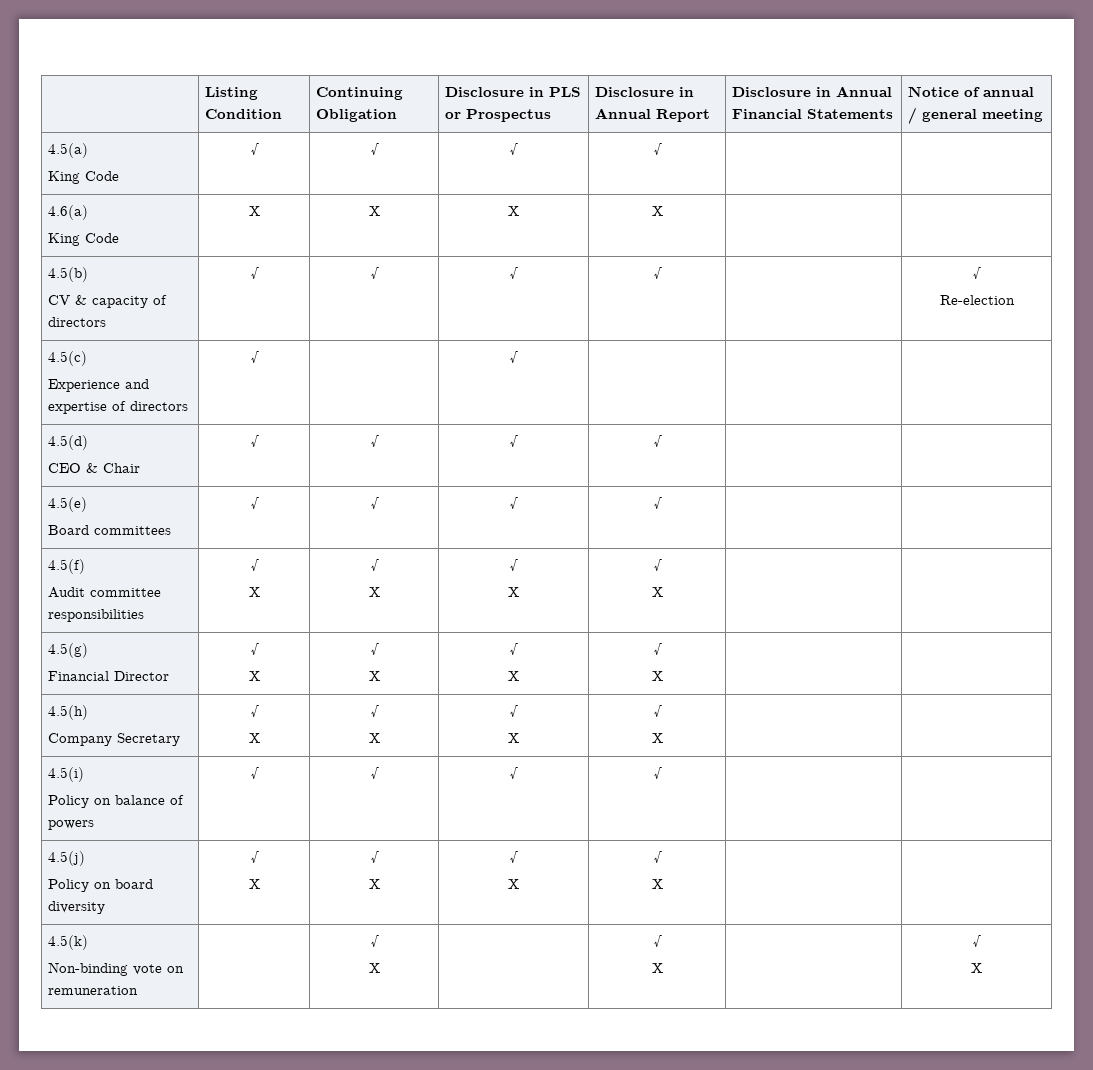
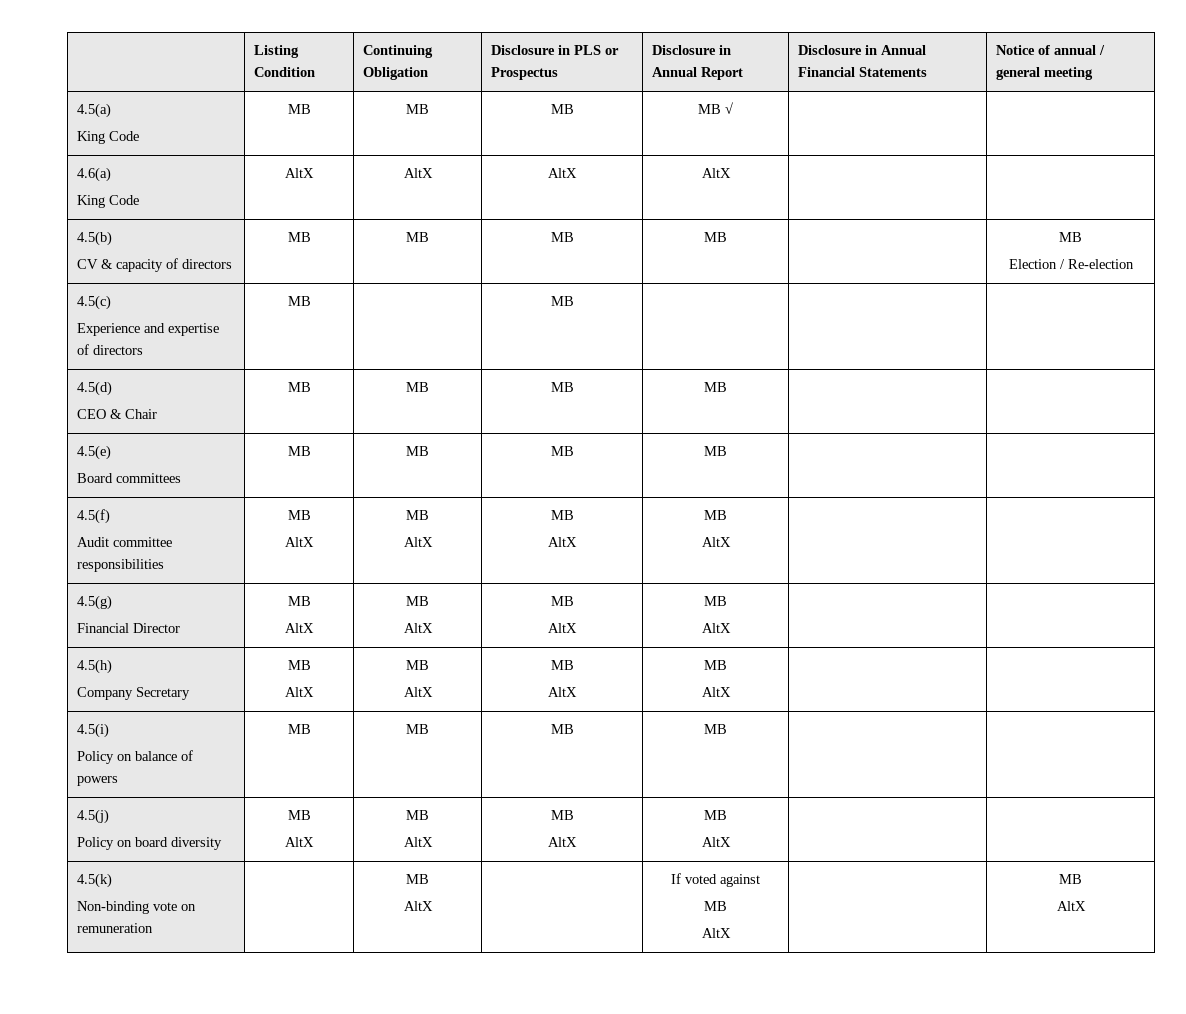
  4.5(a)
- King Code | √ | √ | √ | √ | |
+ King Code | MB | MB | MB | MB √ | |
  4.6(a)
- King Code | X | X | X | X | |
+ King Code | AltX | AltX | AltX | AltX | |
  4.5(b)
- CV & capacity of directors | √ | √ | √ | √ | | √
- Re-election
+ CV & capacity of directors | MB | MB | MB | MB | | MB
+ Election / Re-election
  4.5(c)
- Experience and expertise of directors | √ | | √ | | |
+ Experience and expertise of directors | MB | | MB | | |
  4.5(d)
- CEO & Chair | √ | √ | √ | √ | |
+ CEO & Chair | MB | MB | MB | MB | |
  4.5(e)
- Board committees | √ | √ | √ | √ | |
+ Board committees | MB | MB | MB | MB | |
  4.5(f)
- Audit committee responsibilities | √
- X | √
- X | √
- X | √
- X | |
+ Audit committee responsibilities | MB
+ AltX | MB
+ AltX | MB
+ AltX | MB
+ AltX | |
  4.5(g)
- Financial Director | √
- X | √
- X | √
- X | √
- X | |
+ Financial Director | MB
+ AltX | MB
+ AltX | MB
+ AltX | MB
+ AltX | |
  4.5(h)
- Company Secretary | √
- X | √
- X | √
- X | √
- X | |
+ Company Secretary | MB
+ AltX | MB
+ AltX | MB
+ AltX | MB
+ AltX | |
  4.5(i)
- Policy on balance of powers | √ | √ | √ | √ | |
+ Policy on balance of powers | MB | MB | MB | MB | |
  4.5(j)
- Policy on board diversity | √
- X | √
- X | √
- X | √
- X | |
+ Policy on board diversity | MB
+ AltX | MB
+ AltX | MB
+ AltX | MB
+ AltX | |
  4.5(k)
- Non-binding vote on remuneration | | √
- X | | √
- X | | √
- X
+ Non-binding vote on remuneration | | MB
+ AltX | | If voted against
+ MB
+ AltX | | MB
+ AltX

